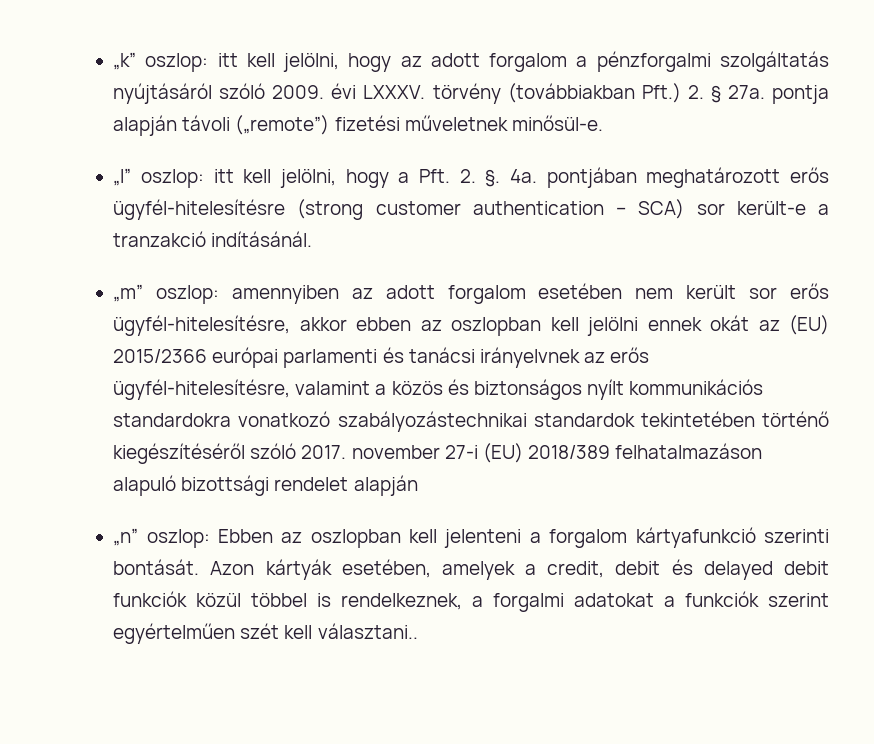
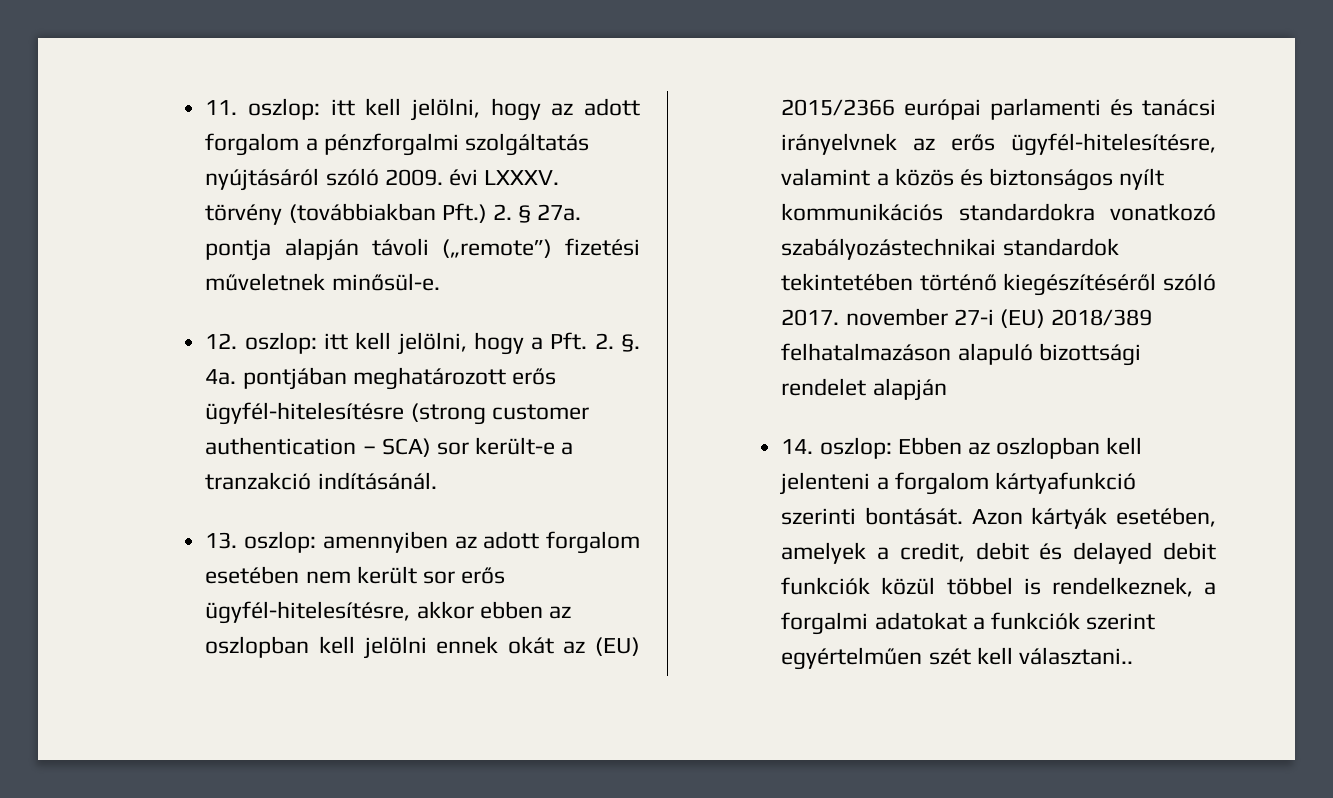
- „k” oszlop: itt kell jelölni, hogy az adott forgalom a pénzforgalmi szolgáltatás nyújtásáról szóló 2009. évi LXXXV. törvény (továbbiakban Pft.) 2. § 27a. pontja alapján távoli („remote”) fizetési műveletnek minősül-e.
+ 11. oszlop: itt kell jelölni, hogy az adott forgalom a pénzforgalmi szolgáltatás nyújtásáról szóló 2009. évi LXXXV. törvény (továbbiakban Pft.) 2. § 27a. pontja alapján távoli („remote”) fizetési műveletnek minősül-e.
- „l” oszlop: itt kell jelölni, hogy a Pft. 2. §.
+ 12. oszlop: itt kell jelölni, hogy a Pft. 2. §.
- „m” oszlop: amennyiben az adott forgalom esetében nem került sor erős ügyfél-hitelesítésre, akkor ebben az oszlopban kell jelölni ennek okát az (EU) 2015/2366 európai parlamenti és tanácsi irányelvnek az erős ügyfél-hitelesítésre, valamint a közös és biztonságos nyílt kommunikációs standardokra vonatkozó szabályozástechnikai standardok tekintetében történő kiegészítéséről szóló 2017. november 27-i (EU) 2018/389 felhatalmazáson alapuló bizottsági rendelet alapján
+ 13. oszlop: amennyiben az adott forgalom esetében nem került sor erős ügyfél-hitelesítésre, akkor ebben az oszlopban kell jelölni ennek okát az (EU) 2015/2366 európai parlamenti és tanácsi irányelvnek az erős ügyfél-hitelesítésre, valamint a közös és biztonságos nyílt kommunikációs standardokra vonatkozó szabályozástechnikai standardok tekintetében történő kiegészítéséről szóló 2017. november 27-i (EU) 2018/389 felhatalmazáson alapuló bizottsági rendelet alapján
- „n” oszlop: Ebben az oszlopban kell jelenteni a forgalom kártyafunkció szerinti bontását.
+ 14. oszlop: Ebben az oszlopban kell jelenteni a forgalom kártyafunkció szerinti bontását.

